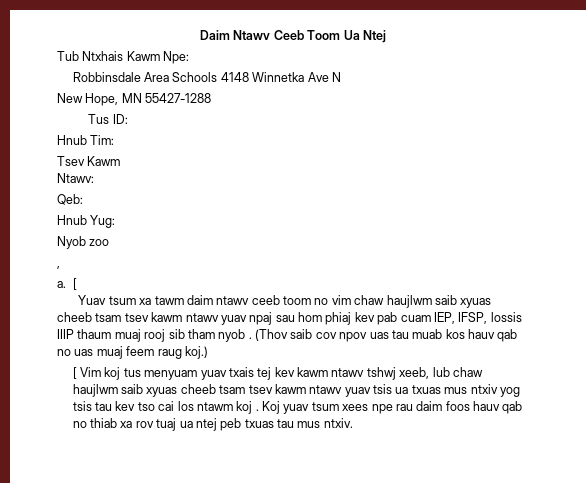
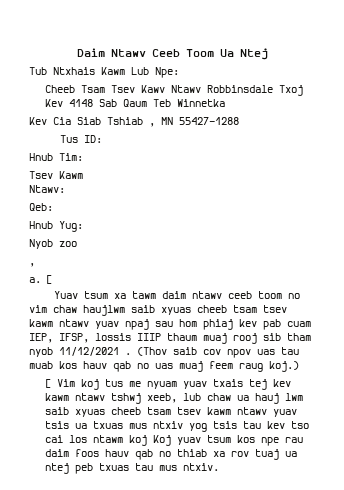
- Tub Ntxhais Kawm Npe:
+ Tub Ntxhais Kawm Lub Npe:
- Robbinsdale Area Schools 4148 Winnetka Ave N
- New Hope, MN 55427-1288
+ Cheeb Tsam Tsev Kawv Ntawv Robbinsdale Txoj Kev 4148 Sab Qaum Teb Winnetka
+ Kev Cia Siab Tshiab , MN 55427-1288
- Yuav tsum xa tawm daim ntawv ceeb toom no vim chaw haujlwm saib xyuas cheeb tsam tsev kawm ntawv yuav npaj sau hom phiaj kev pab cuam IEP, IFSP, lossis IIIP thaum muaj rooj sib tham nyob .
+ Yuav tsum xa tawm daim ntawv ceeb toom no vim chaw haujlwm saib xyuas cheeb tsam tsev kawm ntawv yuav npaj sau hom phiaj kev pab cuam IEP, IFSP, lossis IIIP thaum muaj rooj sib tham nyob 11/12/2021 .
- [ Vim koj tus menyuam yuav txais tej kev kawm ntawv tshwj xeeb, lub chaw haujlwm saib xyuas cheeb tsam tsev kawm ntawv yuav tsis ua txuas mus ntxiv yog tsis tau kev tso cai los ntawm koj . Koj yuav tsum xees npe rau daim foos hauv qab no thiab xa rov tuaj ua ntej peb txuas tau mus ntxiv.
+ [ Vim koj tus me nyuam yuav txais tej kev kawm ntawv tshwj xeeb, lub chaw ua hauj lwm saib xyuas cheeb tsam tsev kawm ntawv yuav tsis ua txuas mus ntxiv yog tsis tau kev tso cai los ntawm koj Koj yuav tsum kos npe rau daim foos hauv qab no thiab xa rov tuaj ua ntej peb txuas tau mus ntxiv.

